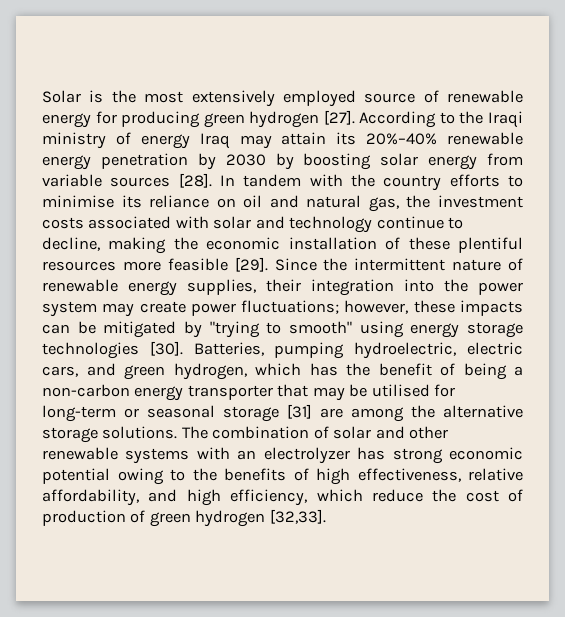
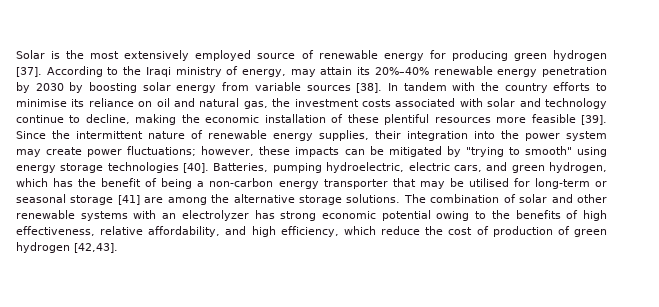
- Solar is the most extensively employed source of renewable energy for producing green hydrogen [27].
+ Solar is the most extensively employed source of renewable energy for producing green hydrogen [37].
- According to the Iraqi ministry of energy Iraq may attain its 20%–40% renewable energy penetration by 2030 by boosting solar energy from variable sources [28].
+ According to the Iraqi ministry of energy, may attain its 20%–40% renewable energy penetration by 2030 by boosting solar energy from variable sources [38].
- In tandem with the country efforts to minimise its reliance on oil and natural gas, the investment costs associated with solar and technology continue to decline, making the economic installation of these plentiful resources more feasible [29].
+ In tandem with the country efforts to minimise its reliance on oil and natural gas, the investment costs associated with solar and technology continue to decline, making the economic installation of these plentiful resources more feasible [39].
- Since the intermittent nature of renewable energy supplies, their integration into the power system may create power fluctuations; however, these impacts can be mitigated by "trying to smooth" using energy storage technologies [30].
+ Since the intermittent nature of renewable energy supplies, their integration into the power system may create power fluctuations; however, these impacts can be mitigated by "trying to smooth" using energy storage technologies [40].
- Batteries, pumping hydroelectric, electric cars, and green hydrogen, which has the benefit of being a non-carbon energy transporter that may be utilised for long-term or seasonal storage [31] are among the alternative storage solutions.
+ Batteries, pumping hydroelectric, electric cars, and green hydrogen, which has the benefit of being a non-carbon energy transporter that may be utilised for long-term or seasonal storage [41] are among the alternative storage solutions.
- The combination of solar and other renewable systems with an electrolyzer has strong economic potential owing to the benefits of high effectiveness, relative affordability, and high efficiency, which reduce the cost of production of green hydrogen [32,33].
+ The combination of solar and other renewable systems with an electrolyzer has strong economic potential owing to the benefits of high effectiveness, relative affordability, and high efficiency, which reduce the cost of production of green hydrogen [42,43].

